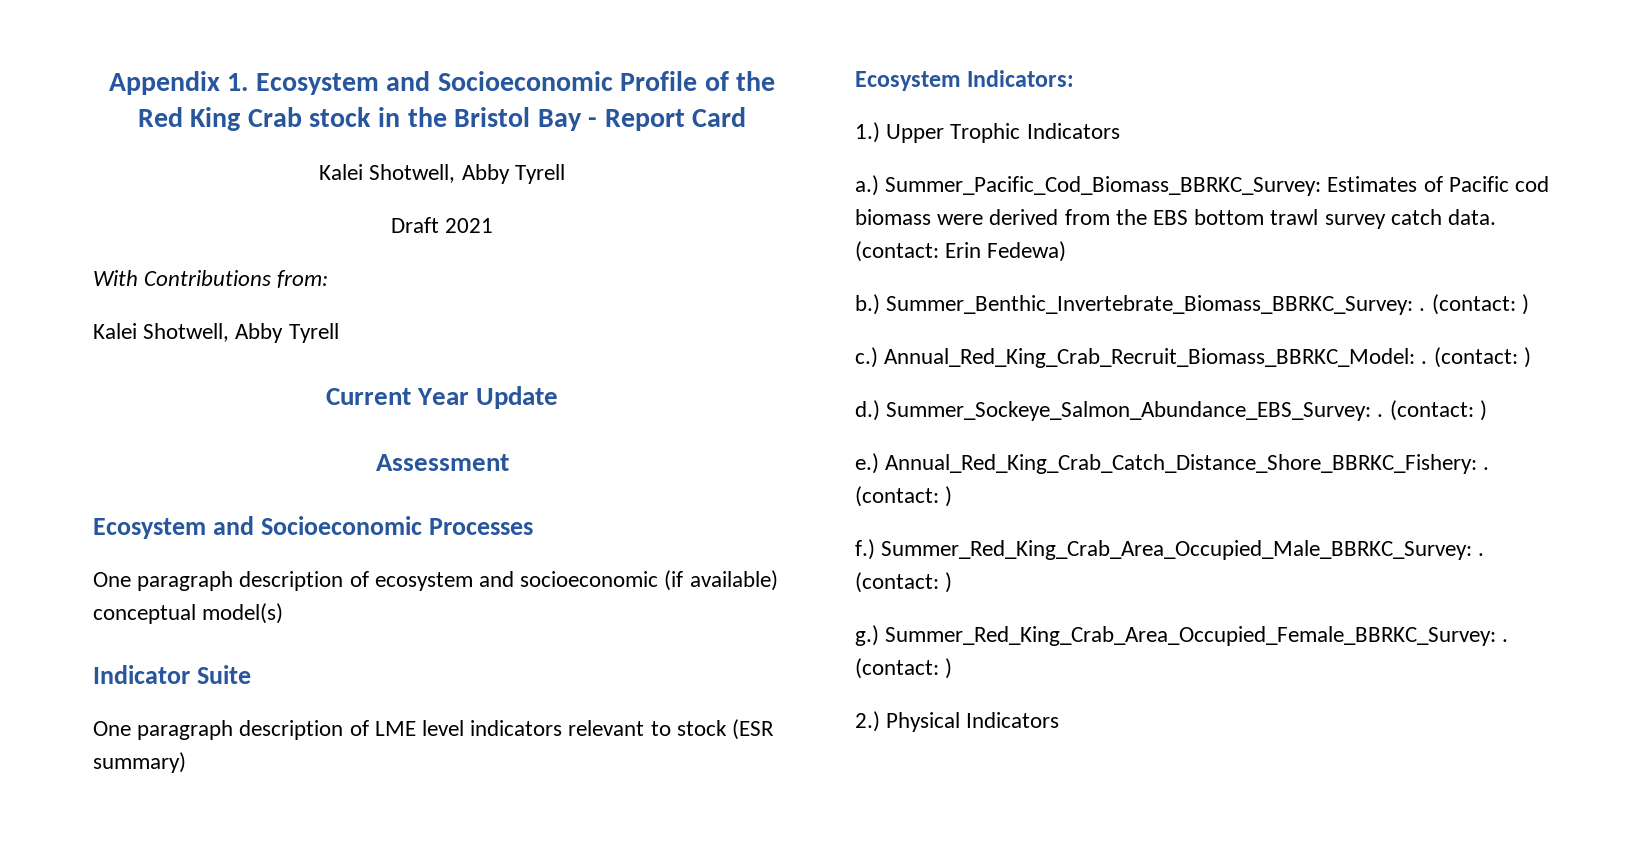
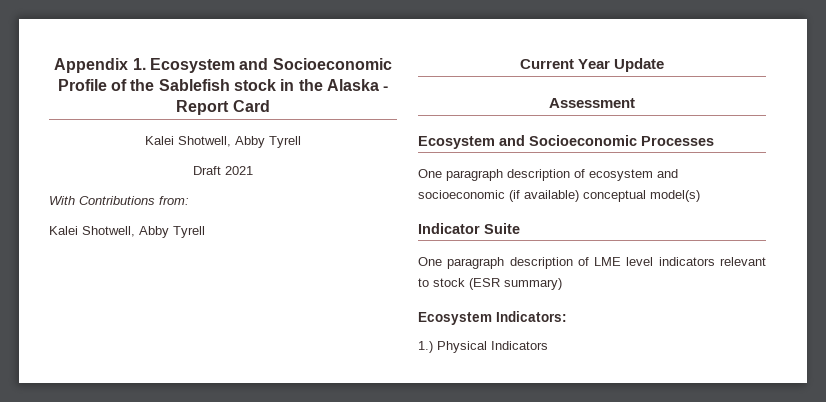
- Appendix 1. Ecosystem and Socioeconomic Profile of the Red King Crab stock in the Bristol Bay - Report Card
+ Appendix 1. Ecosystem and Socioeconomic Profile of the Sablefish stock in the Alaska - Report Card
- 1.) Upper Trophic Indicators
- a.) Summer_Pacific_Cod_Biomass_BBRKC_Survey: Estimates of Pacific cod biomass were derived from the EBS bottom trawl survey catch data. (contact: Erin Fedewa)
- b.) Summer_Benthic_Invertebrate_Biomass_BBRKC_Survey: . (contact: )
- c.) Annual_Red_King_Crab_Recruit_Biomass_BBRKC_Model: . (contact: )
- d.) Summer_Sockeye_Salmon_Abundance_EBS_Survey: . (contact: )
- e.) Annual_Red_King_Crab_Catch_Distance_Shore_BBRKC_Fishery: . (contact: )
- f.) Summer_Red_King_Crab_Area_Occupied_Male_BBRKC_Survey: . (contact: )
- g.) Summer_Red_King_Crab_Area_Occupied_Female_BBRKC_Survey: . (contact: )
- 2.) Physical Indicators
+ 1.) Physical Indicators

